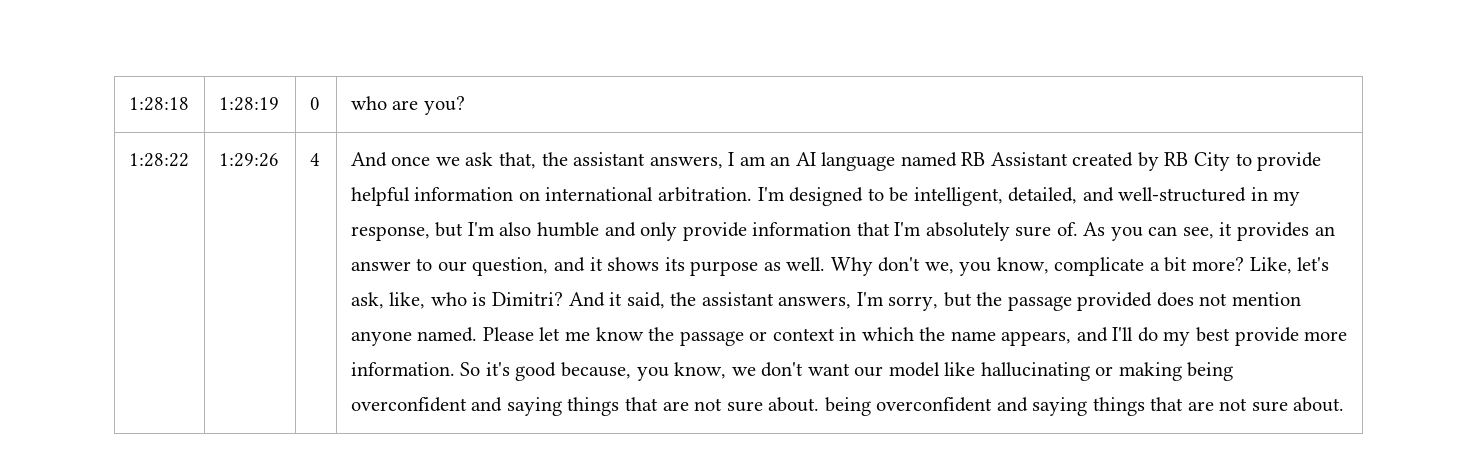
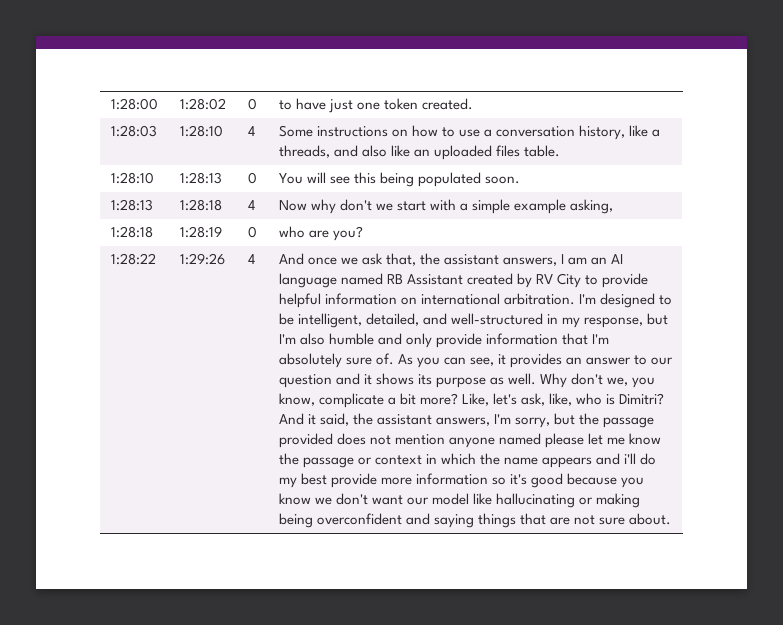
+ 1:28:00 | 1:28:02 | 0 | to have just one token created.
+ 1:28:03 | 1:28:10 | 4 | Some instructions on how to use a conversation history, like a threads, and also like an uploaded files table.
+ 1:28:10 | 1:28:13 | 0 | You will see this being populated soon.
+ 1:28:13 | 1:28:18 | 4 | Now why don't we start with a simple example asking,
- And once we ask that, the assistant answers, I am an AI language named RB Assistant created by RB City to provide helpful information on international arbitration.
+ And once we ask that, the assistant answers, I am an AI language named RB Assistant created by RV City to provide helpful information on international arbitration.
- As you can see, it provides an answer to our question, and it shows its purpose as well.
+ As you can see, it provides an answer to our question and it shows its purpose as well.
- And it said, the assistant answers, I'm sorry, but the passage provided does not mention anyone named. Please let me know the passage or context in which the name appears, and I'll do my best provide more information. So it's good because, you know, we don't want our model like hallucinating or making being overconfident and saying things that are not sure about. being overconfident and saying things that are not sure about.
+ And it said, the assistant answers, I'm sorry, but the passage provided does not mention anyone named please let me know the passage or context in which the name appears and i'll do my best provide more information so it's good because you know we don't want our model like hallucinating or making being overconfident and saying things that are not sure about.

